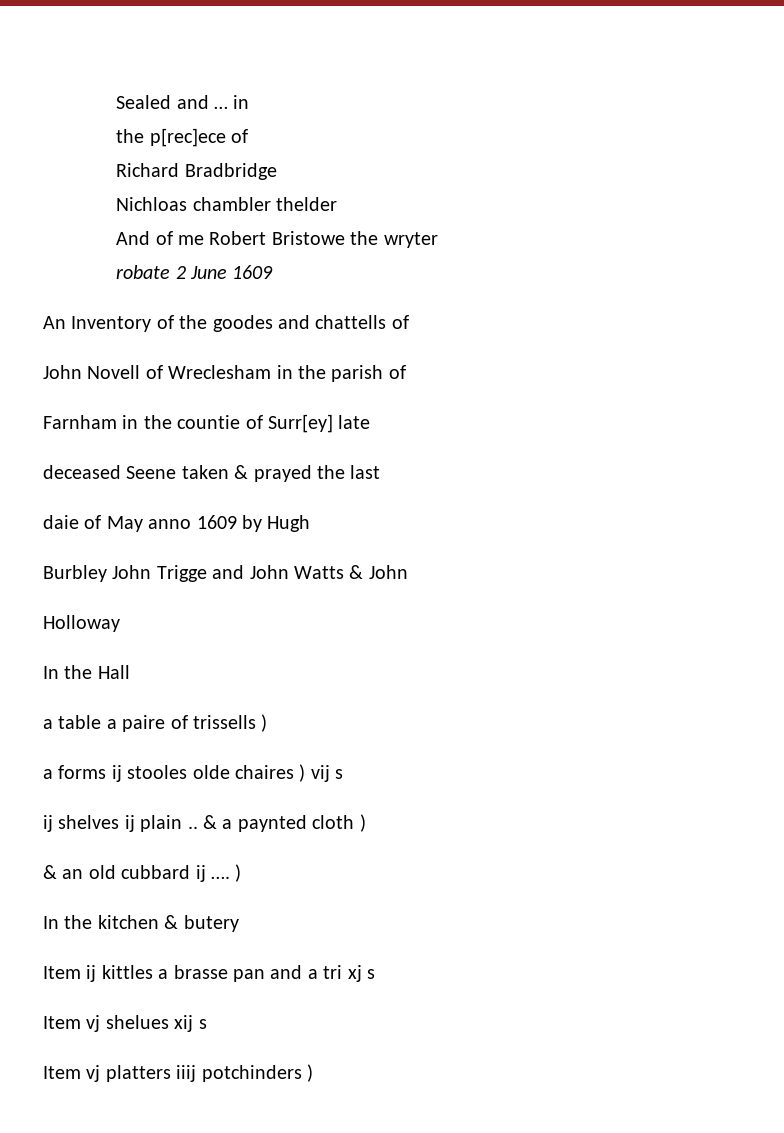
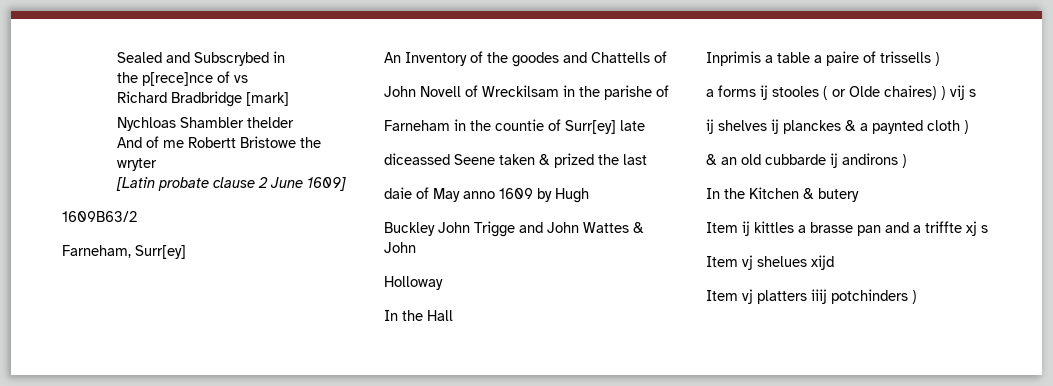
- Sealed and … in
+ Sealed and Subscrybed in
- the p[rec]ece of
+ the p[rece]nce of vs
- Richard Bradbridge
- Nichloas chambler thelder
+ Richard Bradbridge [mark]
+ Nychloas Shambler thelder
- And of me Robert Bristowe the wryter
+ And of me Robertt Bristowe the wryter
- robate 2 June 1609
+ [Latin probate clause 2 June 1609]
+ 1609B63/2
+ Farneham, Surr[ey]
- An Inventory of the goodes and chattells of
+ An Inventory of the goodes and Chattells of
- John Novell of Wreclesham in the parish of
- Farnham in the countie of Surr[ey] late
+ John Novell of Wreckilsam in the parishe of
+ Farneham in the countie of Surr[ey] late
- deceased Seene taken & prayed the last
+ diceassed Seene taken & prized the last
- Burbley John Trigge and John Watts & John
+ Buckley John Trigge and John Wattes & John
- a table a paire of trissells )
+ Inprimis a table a paire of trissells )
- a forms ij stooles olde chaires ) vij s
+ a forms ij stooles ( or Olde chaires) ) vij s
- ij shelves ij plain .. & a paynted cloth )
+ ij shelves ij planckes & a paynted cloth )
- & an old cubbard ij …. )
+ & an old cubbarde ij andirons )
- In the kitchen & butery
+ In the Kitchen & butery
- Item ij kittles a brasse pan and a tri xj s
+ Item ij kittles a brasse pan and a triffte xj s
- Item vj shelues xij s
+ Item vj shelues xijd

